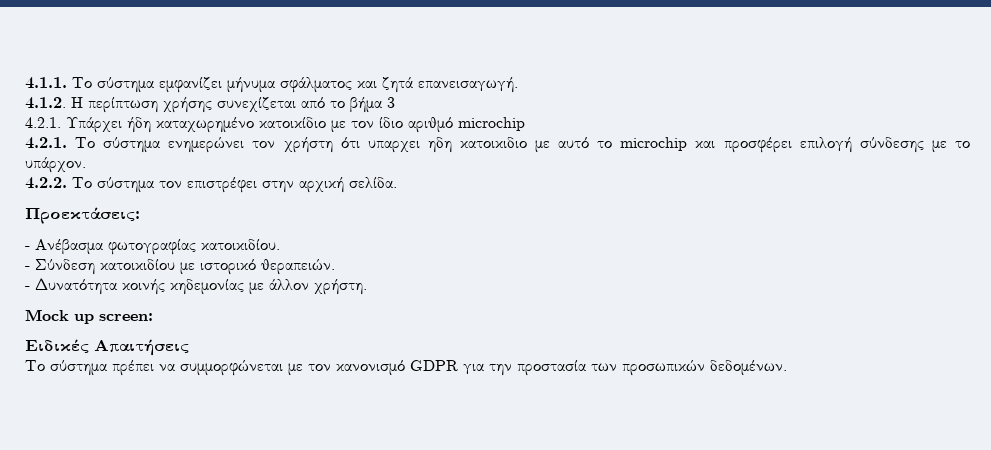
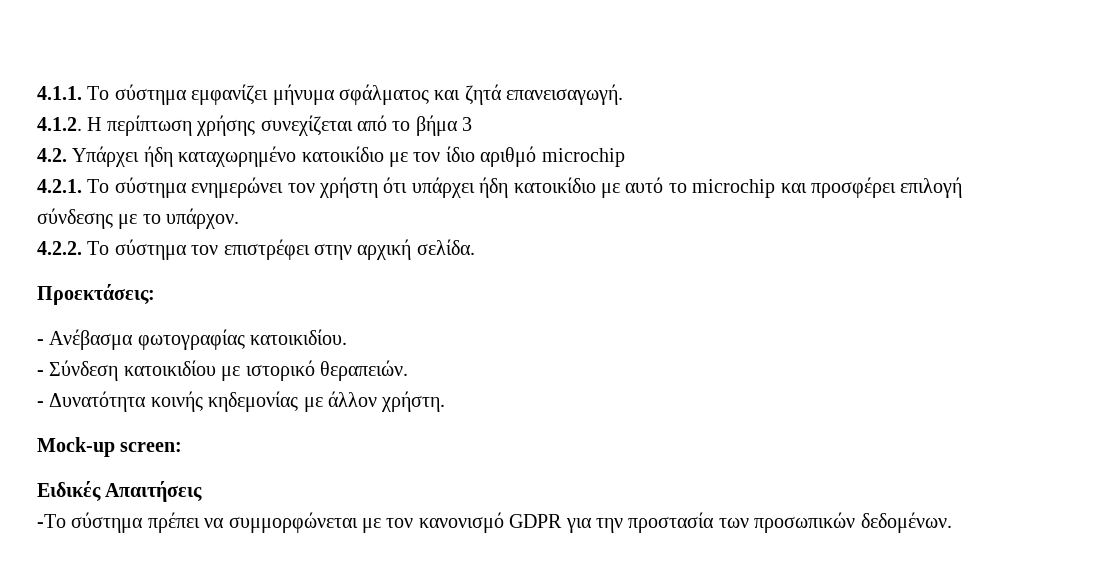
- 4.2.1. Υπάρχει ήδη καταχωρημένο κατοικίδιο με τον ίδιο αριθμό microchip
+ 4.2. Υπάρχει ήδη καταχωρημένο κατοικίδιο με τον ίδιο αριθμό microchip
- 4.2.1. Το σύστημα ενημερώνει τον χρήστη ότι υπαρχει ηδη κατοικιδιο με αυτό το microchip και προσφέρει επιλογή σύνδεσης με το υπάρχον.
+ 4.2.1. Το σύστημα ενημερώνει τον χρήστη ότι υπάρχει ήδη κατοικίδιο με αυτό το microchip και προσφέρει επιλογή σύνδεσης με το υπάρχον.
- Mock up screen:
+ Mock-up screen:
- Το σύστημα πρέπει να συμμορφώνεται με τον κανονισμό GDPR για την προστασία των προσωπικών δεδομένων.
+ -Το σύστημα πρέπει να συμμορφώνεται με τον κανονισμό GDPR για την προστασία των προσωπικών δεδομένων.

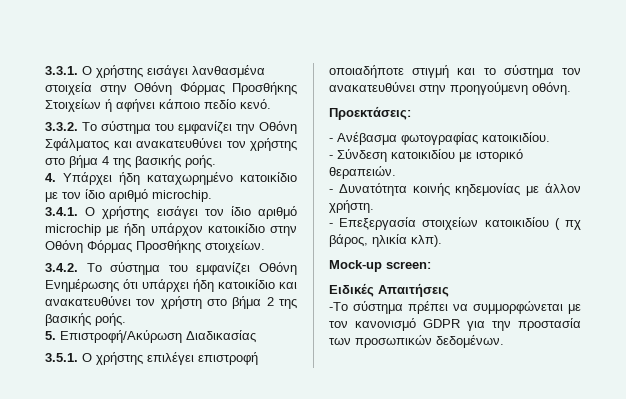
- 4.1.1. Το σύστημα εμφανίζει μήνυμα σφάλματος και ζητά επανεισαγωγή.
- 4.1.2. Η περίπτωση χρήσης συνεχίζεται από το βήμα 3
- 4.2. Υπάρχει ήδη καταχωρημένο κατοικίδιο με τον ίδιο αριθμό microchip
- 4.2.1. Το σύστημα ενημερώνει τον χρήστη ότι υπάρχει ήδη κατοικίδιο με αυτό το microchip και προσφέρει επιλογή σύνδεσης με το υπάρχον.
- 4.2.2. Το σύστημα τον επιστρέφει στην αρχική σελίδα.
+ 3.3.1. Ο χρήστης εισάγει λανθασμένα στοιχεία στην Οθόνη Φόρμας Προσθήκης Στοιχείων ή αφήνει κάποιο πεδίο κενό.
+ 3.3.2. Το σύστημα του εμφανίζει την Οθόνη Σφάλματος και ανακατευθύνει τον χρήστης στο βήμα 4 της βασικής ροής.
+ 4. Υπάρχει ήδη καταχωρημένο κατοικίδιο με τον ίδιο αριθμό microchip.
+ 3.4.1. Ο χρήστης εισάγει τον ίδιο αριθμό microchip με ήδη υπάρχον κατοικίδιο στην Οθόνη Φόρμας Προσθήκης στοιχείων.
+ 3.4.2. Το σύστημα του εμφανίζει Οθόνη Ενημέρωσης ότι υπάρχει ήδη κατοικίδιο και ανακατευθύνει τον χρήστη στο βήμα 2 της βασικής ροής.
+ 5. Επιστροφή/Ακύρωση Διαδικασίας
+ 3.5.1. Ο χρήστης επιλέγει επιστροφή οποιαδήποτε στιγμή και το σύστημα τον ανακατευθύνει στην προηγούμενη οθόνη.
+ - Επεξεργασία στοιχείων κατοικιδίου ( πχ βάρος, ηλικία κλπ).

